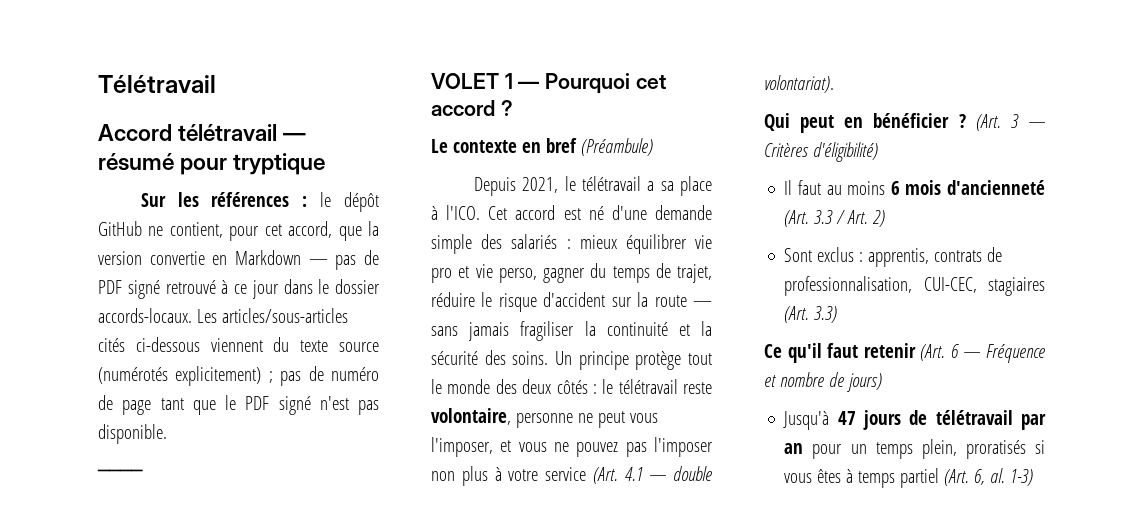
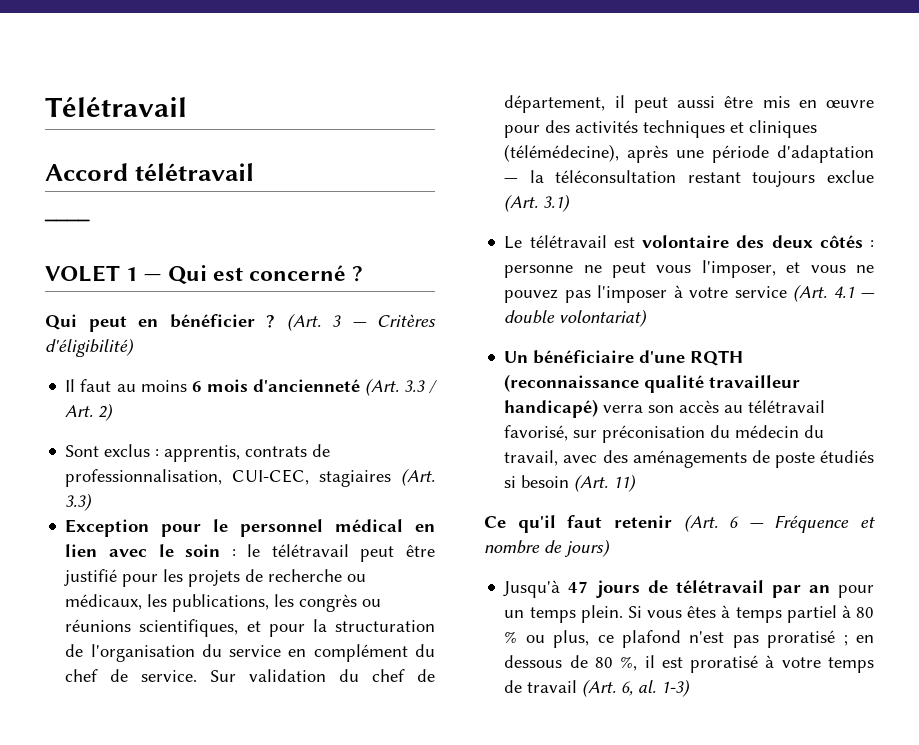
- Accord télétravail — résumé pour tryptique
- Sur les références : le dépôt GitHub ne contient, pour cet accord, que la version convertie en Markdown — pas de PDF signé retrouvé à ce jour dans le dossier accords-locaux. Les articles/sous-articles cités ci-dessous viennent du texte source (numérotés explicitement) ; pas de numéro de page tant que le PDF signé n'est pas disponible.
+ Accord télétravail
  ────
- VOLET 1 — Pourquoi cet accord ?
- Le contexte en bref (Préambule)
- Depuis 2021, le télétravail a sa place à l'ICO. Cet accord est né d'une demande simple des salariés : mieux équilibrer vie pro et vie perso, gagner du temps de trajet, réduire le risque d'accident sur la route — sans jamais fragiliser la continuité et la sécurité des soins. Un principe protège tout le monde des deux côtés : le télétravail reste volontaire, personne ne peut vous l'imposer, et vous ne pouvez pas l'imposer non plus à votre service (Art. 4.1 — double volontariat).
+ VOLET 1 — Qui est concerné ?
+ Exception pour le personnel médical en lien avec le soin : le télétravail peut être justifié pour les projets de recherche ou médicaux, les publications, les congrès ou réunions scientifiques, et pour la structuration de l'organisation du service en complément du chef de service. Sur validation du chef de département, il peut aussi être mis en œuvre pour des activités techniques et cliniques (télémédecine), après une période d'adaptation — la téléconsultation restant toujours exclue (Art. 3.1)
+ Le télétravail est volontaire des deux côtés : personne ne peut vous l'imposer, et vous ne pouvez pas l'imposer à votre service (Art. 4.1 — double volontariat)
+ Un bénéficiaire d'une RQTH (reconnaissance qualité travailleur handicapé) verra son accès au télétravail favorisé, sur préconisation du médecin du travail, avec des aménagements de poste étudiés si besoin (Art. 11)
- Jusqu'à 47 jours de télétravail par an pour un temps plein, proratisés si vous êtes à temps partiel (Art. 6, al. 1-3)
+ Jusqu'à 47 jours de télétravail par an pour un temps plein. Si vous êtes à temps partiel à 80 % ou plus, ce plafond n'est pas proratisé ; en dessous de 80 %, il est proratisé à votre temps de travail (Art. 6, al. 1-3)

